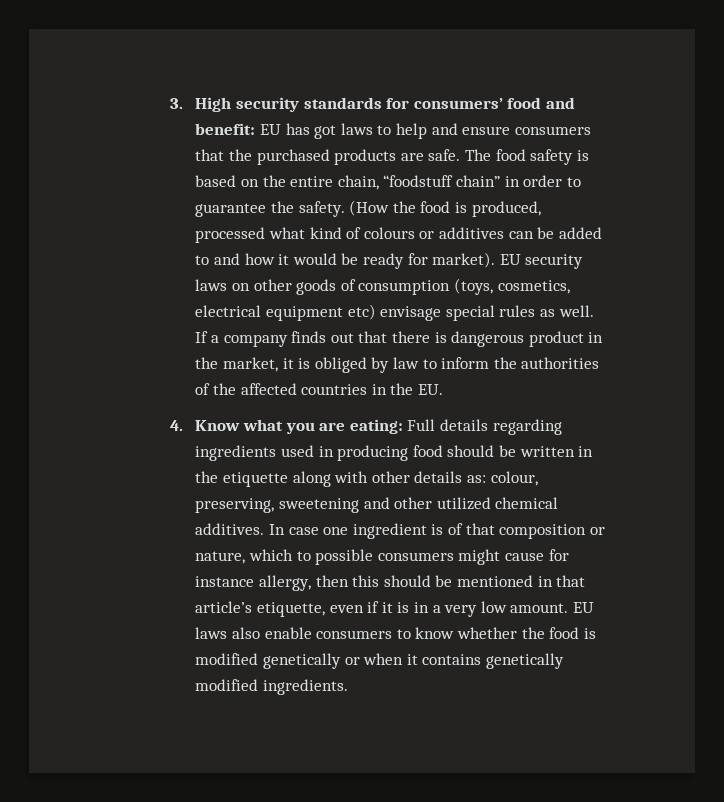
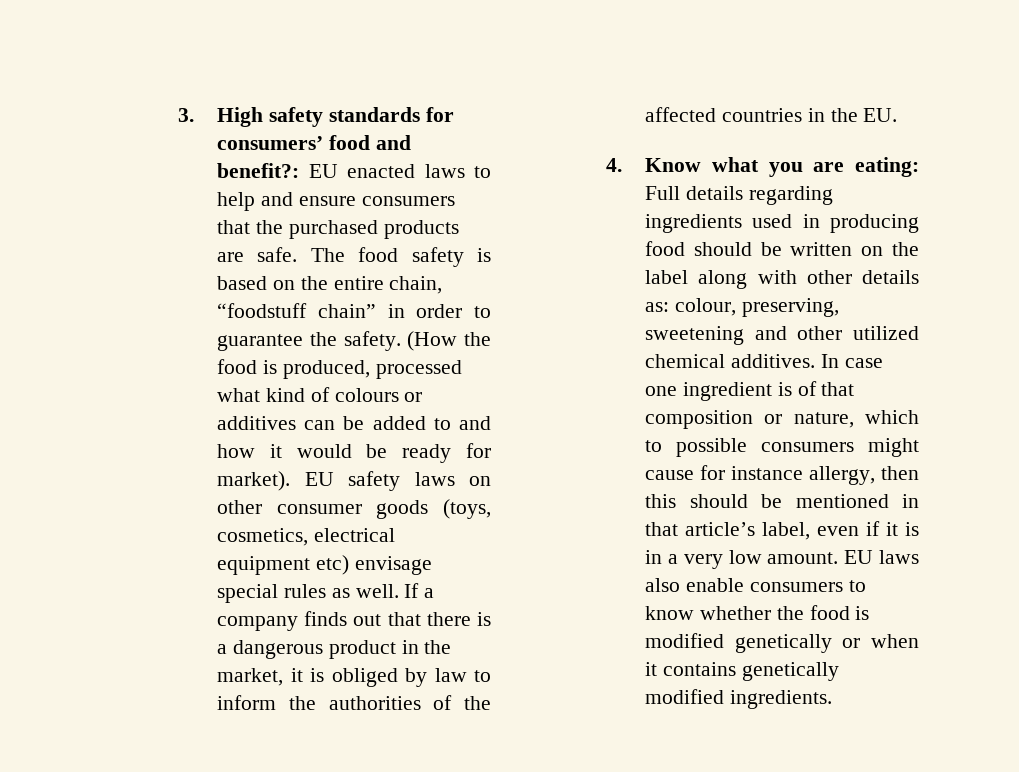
- 3. High security standards for consumers’ food and benefit: EU has got laws to help and ensure consumers that the purchased products are safe.
+ 3. High safety standards for consumers’ food and benefit?: EU enacted laws to help and ensure consumers that the purchased products are safe.
- EU security laws on other goods of consumption (toys, cosmetics, electrical equipment etc) envisage special rules as well.
+ EU safety laws on other consumer goods (toys, cosmetics, electrical equipment etc) envisage special rules as well.
- If a company finds out that there is dangerous product in the market, it is obliged by law to inform the authorities of the affected countries in the EU.
+ If a company finds out that there is a dangerous product in the market, it is obliged by law to inform the authorities of the affected countries in the EU.
- 4. Know what you are eating: Full details regarding ingredients used in producing food should be written in the etiquette along with other details as: colour, preserving, sweetening and other utilized chemical additives.
+ 4. Know what you are eating: Full details regarding ingredients used in producing food should be written on the label along with other details as: colour, preserving, sweetening and other utilized chemical additives.
- In case one ingredient is of that composition or nature, which to possible consumers might cause for instance allergy, then this should be mentioned in that article’s etiquette, even if it is in a very low amount.
+ In case one ingredient is of that composition or nature, which to possible consumers might cause for instance allergy, then this should be mentioned in that article’s label, even if it is in a very low amount.

